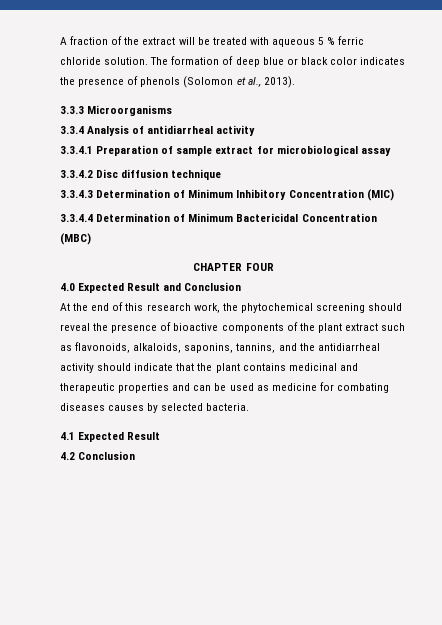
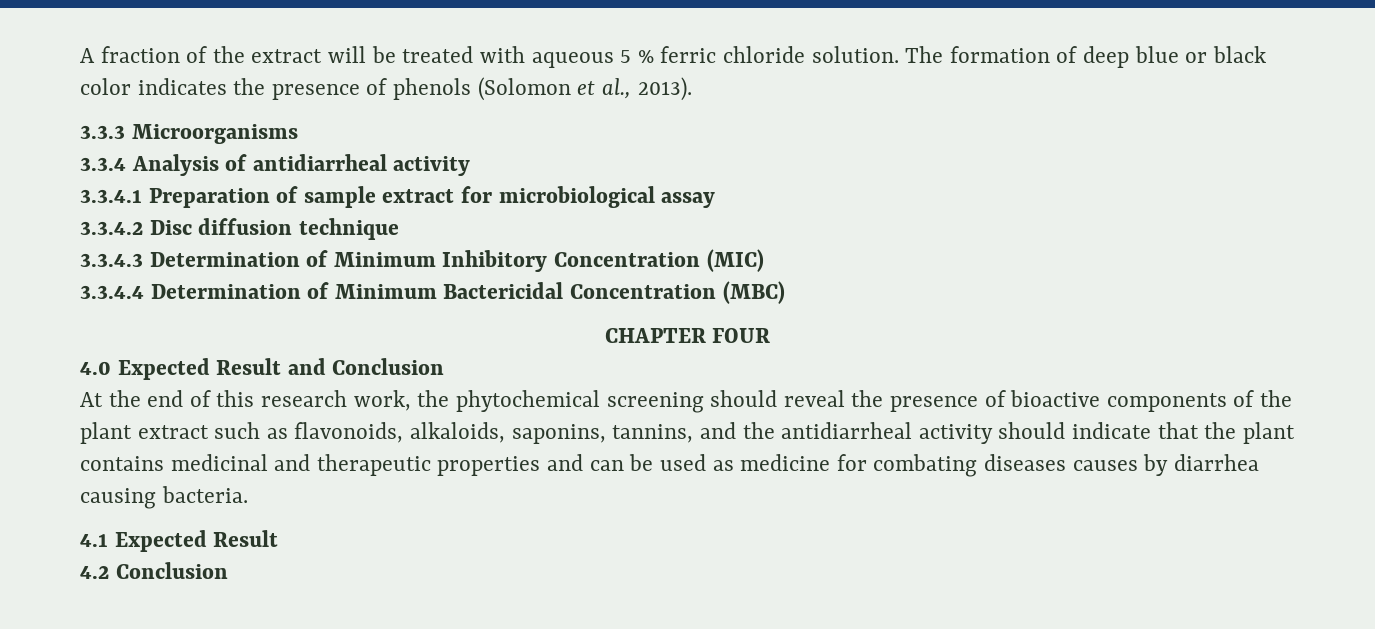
- At the end of this research work, the phytochemical screening should reveal the presence of bioactive components of the plant extract such as flavonoids, alkaloids, saponins, tannins, and the antidiarrheal activity should indicate that the plant contains medicinal and therapeutic properties and can be used as medicine for combating diseases causes by selected bacteria.
+ At the end of this research work, the phytochemical screening should reveal the presence of bioactive components of the plant extract such as flavonoids, alkaloids, saponins, tannins, and the antidiarrheal activity should indicate that the plant contains medicinal and therapeutic properties and can be used as medicine for combating diseases causes by diarrhea causing bacteria.

